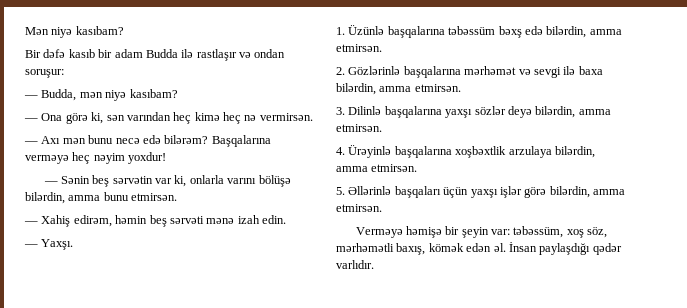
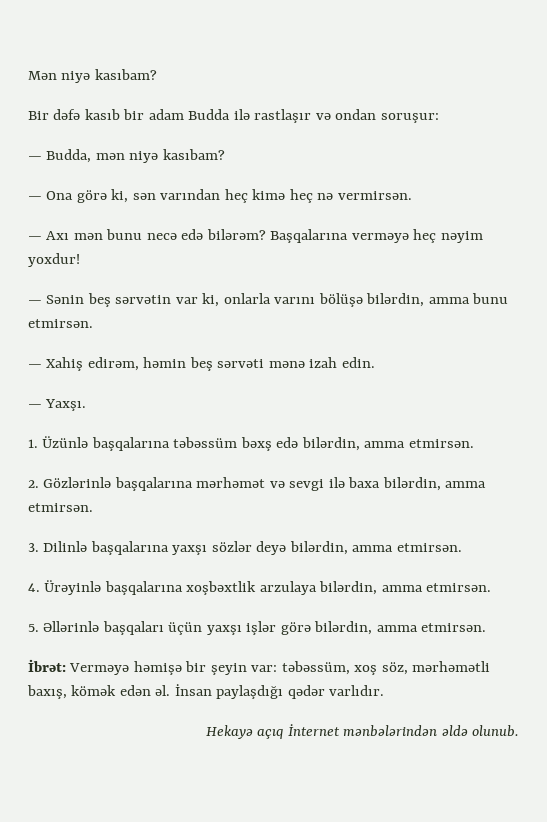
- Verməyə həmişə bir şeyin var: təbəssüm, xoş söz, mərhəmətli baxış, kömək edən əl.
+ İbrət: Verməyə həmişə bir şeyin var: təbəssüm, xoş söz, mərhəmətli baxış, kömək edən əl.
+ Hekayə açıq İnternet mənbələrindən əldə olunub.

